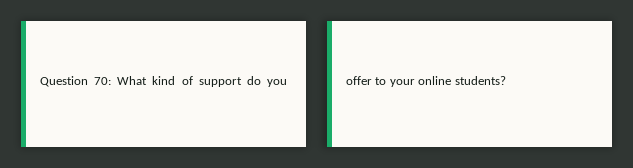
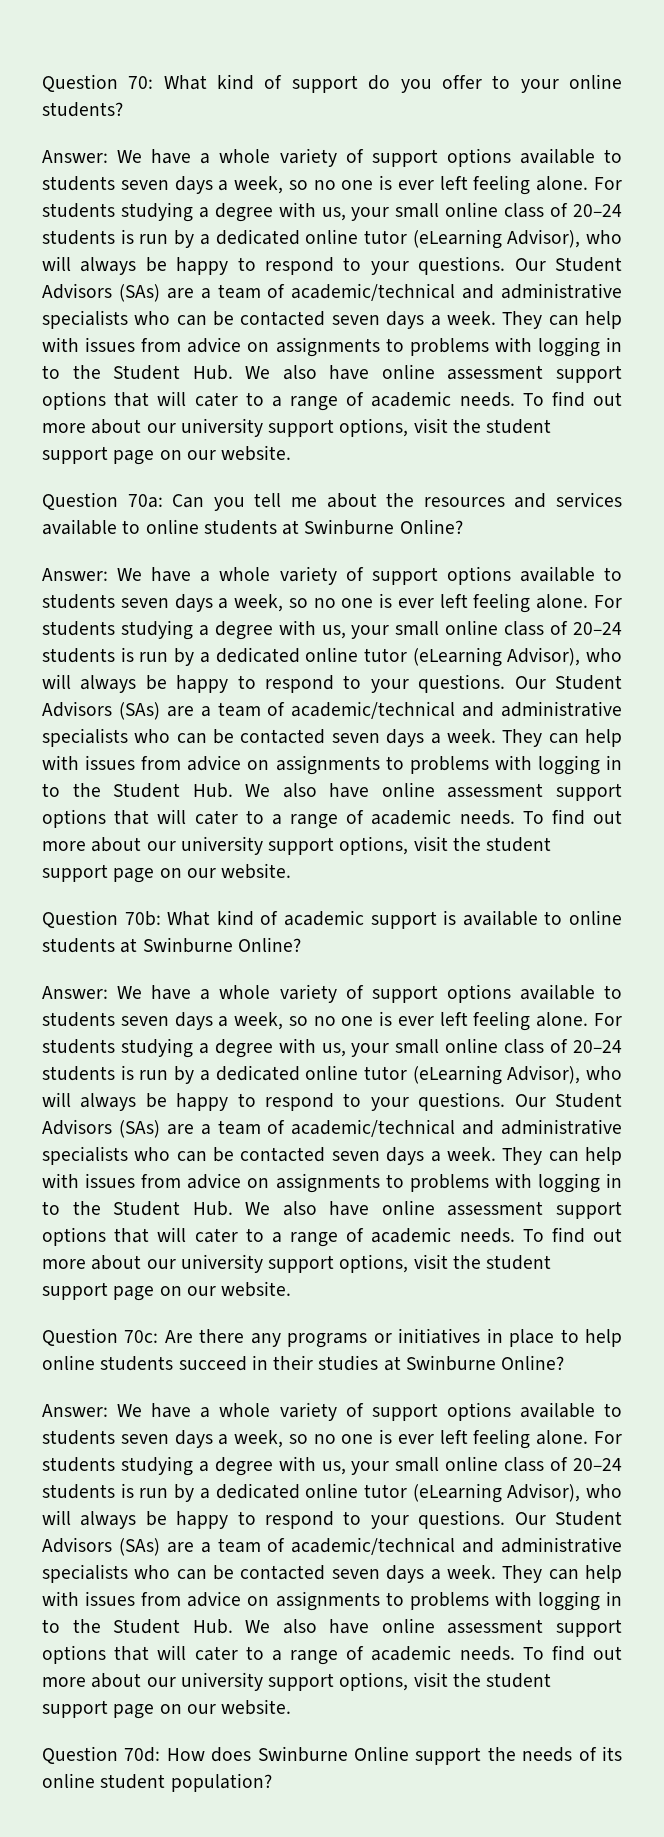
  Question 70: What kind of support do you offer to your online students?
+ Answer: We have a whole variety of support options available to students seven days a week, so no one is ever left feeling alone. For students studying a degree with us, your small online class of 20–24 students is run by a dedicated online tutor (eLearning Advisor), who will always be happy to respond to your questions. Our Student Advisors (SAs) are a team of academic/technical and administrative specialists who can be contacted seven days a week. They can help with issues from advice on assignments to problems with logging in to the Student Hub. We also have online assessment support options that will cater to a range of academic needs. To find out more about our university support options, visit the student support page on our website.
+ Question 70a: Can you tell me about the resources and services available to online students at Swinburne Online?
+ Answer: We have a whole variety of support options available to students seven days a week, so no one is ever left feeling alone. For students studying a degree with us, your small online class of 20–24 students is run by a dedicated online tutor (eLearning Advisor), who will always be happy to respond to your questions. Our Student Advisors (SAs) are a team of academic/technical and administrative specialists who can be contacted seven days a week. They can help with issues from advice on assignments to problems with logging in to the Student Hub. We also have online assessment support options that will cater to a range of academic needs. To find out more about our university support options, visit the student support page on our website.
+ Question 70b: What kind of academic support is available to online students at Swinburne Online?
+ Answer: We have a whole variety of support options available to students seven days a week, so no one is ever left feeling alone. For students studying a degree with us, your small online class of 20–24 students is run by a dedicated online tutor (eLearning Advisor), who will always be happy to respond to your questions. Our Student Advisors (SAs) are a team of academic/technical and administrative specialists who can be contacted seven days a week. They can help with issues from advice on assignments to problems with logging in to the Student Hub. We also have online assessment support options that will cater to a range of academic needs. To find out more about our university support options, visit the student support page on our website.
+ Question 70c: Are there any programs or initiatives in place to help online students succeed in their studies at Swinburne Online?
+ Answer: We have a whole variety of support options available to students seven days a week, so no one is ever left feeling alone. For students studying a degree with us, your small online class of 20–24 students is run by a dedicated online tutor (eLearning Advisor), who will always be happy to respond to your questions. Our Student Advisors (SAs) are a team of academic/technical and administrative specialists who can be contacted seven days a week. They can help with issues from advice on assignments to problems with logging in to the Student Hub. We also have online assessment support options that will cater to a range of academic needs. To find out more about our university support options, visit the student support page on our website.
+ Question 70d: How does Swinburne Online support the needs of its online student population?

